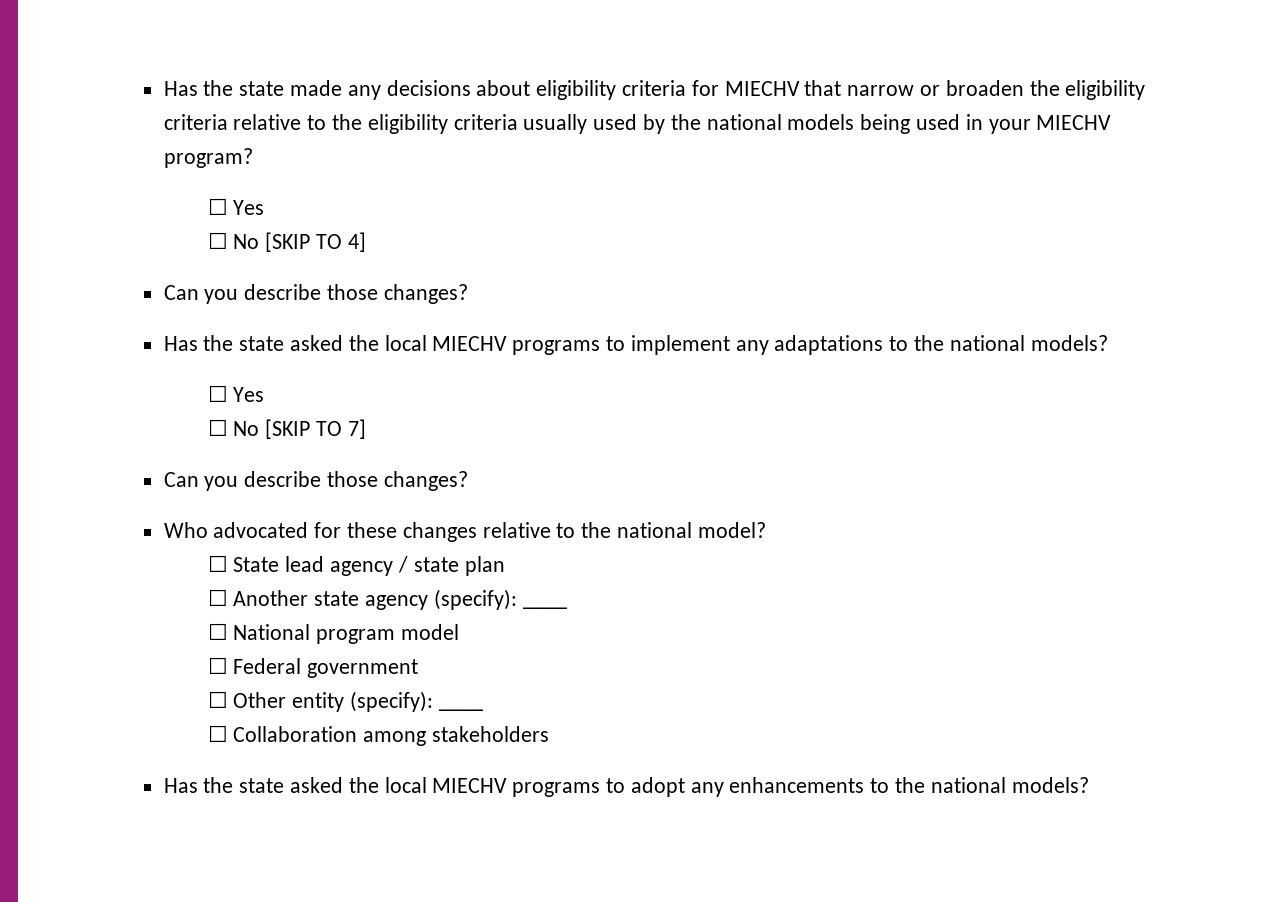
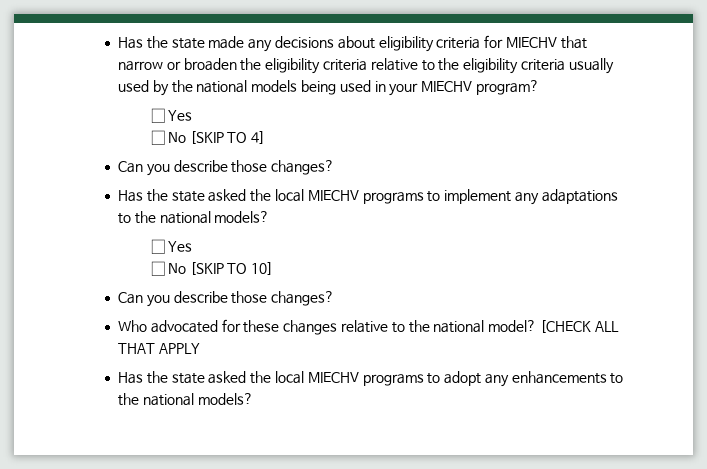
- ☐ No [SKIP TO 7]
+ ☐ No [SKIP TO 10]
- Who advocated for these changes relative to the national model?
- ☐ State lead agency / state plan
- ☐ Another state agency (specify): ____
- ☐ National program model
- ☐ Federal government
- ☐ Other entity (specify): ____
- ☐ Collaboration among stakeholders
+ Who advocated for these changes relative to the national model? [CHECK ALL THAT APPLY

